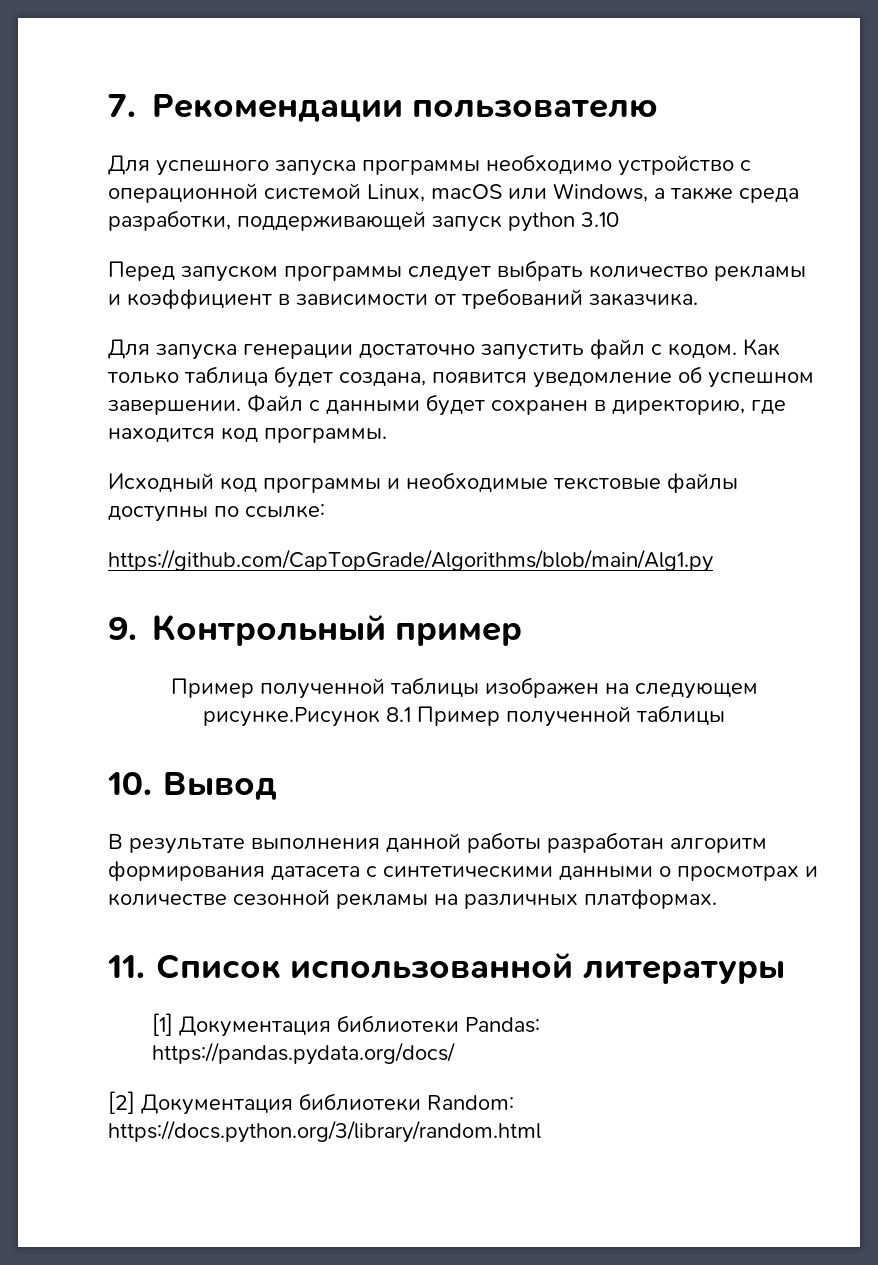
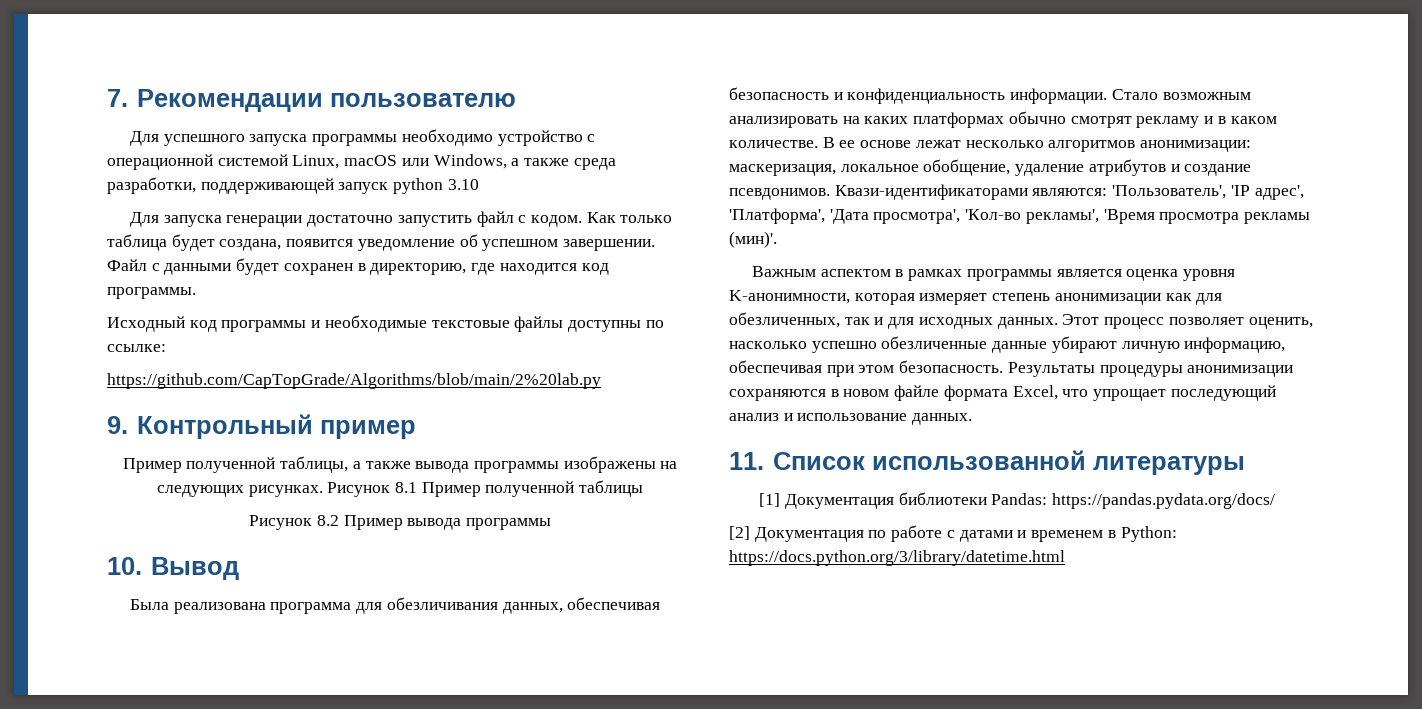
- Перед запуском программы следует выбрать количество рекламы и коэффициент в зависимости от требований заказчика.
- https://github.com/CapTopGrade/Algorithms/blob/main/Alg1.py
+ https://github.com/CapTopGrade/Algorithms/blob/main/2%20lab.py
- Пример полученной таблицы изображен на следующем рисунке.Рисунок 8.1 Пример полученной таблицы
+ Пример полученной таблицы, а также вывода программы изображены на следующих рисунках. Рисунок 8.1 Пример полученной таблицы
+ Рисунок 8.2 Пример вывода программы
  10. Вывод
- В результате выполнения данной работы разработан алгоритм формирования датасета с синтетическими данными о просмотрах и количестве сезонной рекламы на различных платформах.
+ Была реализована программа для обезличивания данных, обеспечивая безопасность и конфиденциальность информации. Стало возможным анализировать на каких платформах обычно смотрят рекламу и в каком количестве. В ее основе лежат несколько алгоритмов анонимизации: маскеризация, локальное обобщение, удаление атрибутов и создание псевдонимов. Квази-идентификаторами являются: 'Пользователь', 'IP адрес', 'Платформа', 'Дата просмотра', 'Кол-во рекламы', 'Время просмотра рекламы (мин)'.
+ Важным аспектом в рамках программы является оценка уровня K-анонимности, которая измеряет степень анонимизации как для обезличенных, так и для исходных данных. Этот процесс позволяет оценить, насколько успешно обезличенные данные убирают личную информацию, обеспечивая при этом безопасность. Результаты процедуры анонимизации сохраняются в новом файле формата Excel, что упрощает последующий анализ и использование данных.
- [2] Документация библиотеки Random: https://docs.python.org/3/library/random.html
+ [2] Документация по работе с датами и временем в Python: https://docs.python.org/3/library/datetime.html

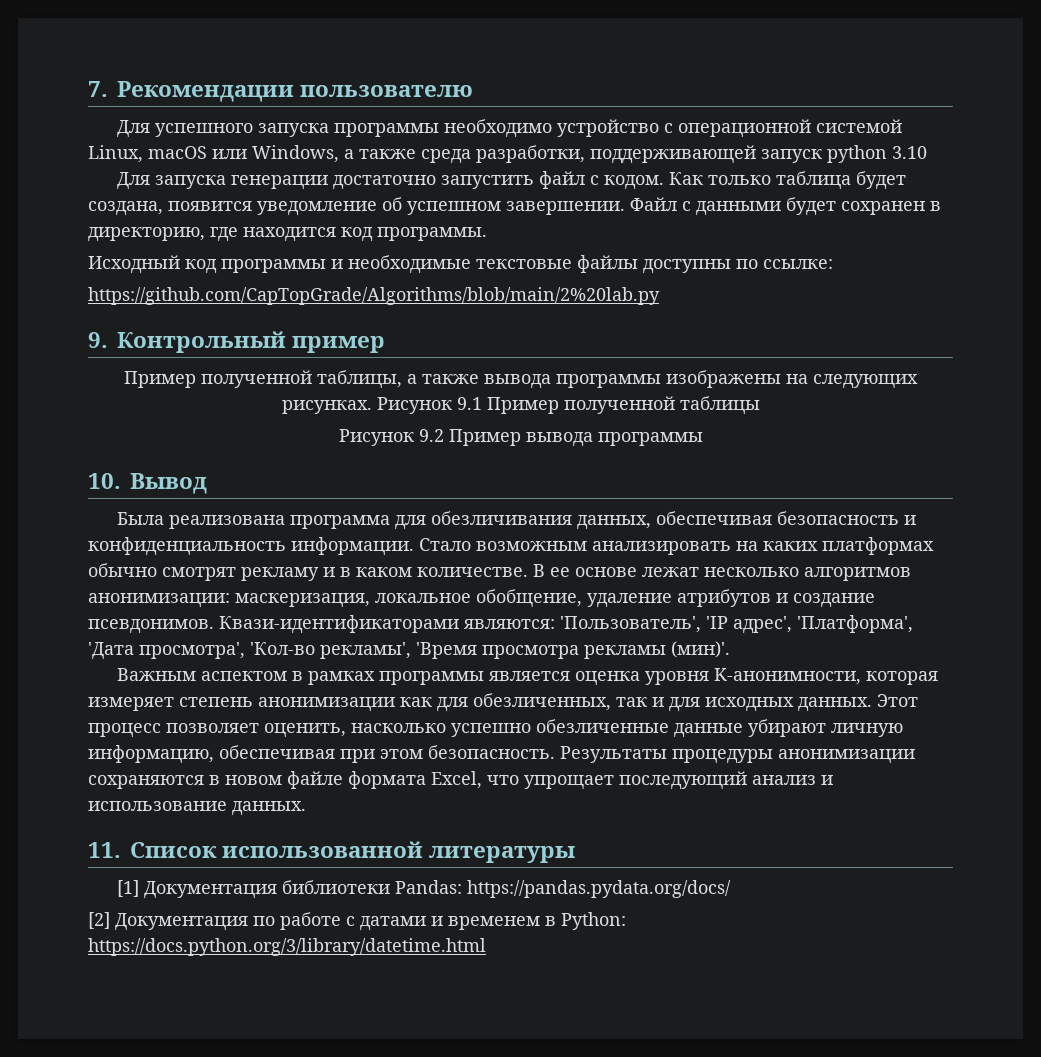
- Рисунок 8.1 Пример полученной таблицы
+ Рисунок 9.1 Пример полученной таблицы
- Рисунок 8.2 Пример вывода программы
+ Рисунок 9.2 Пример вывода программы

